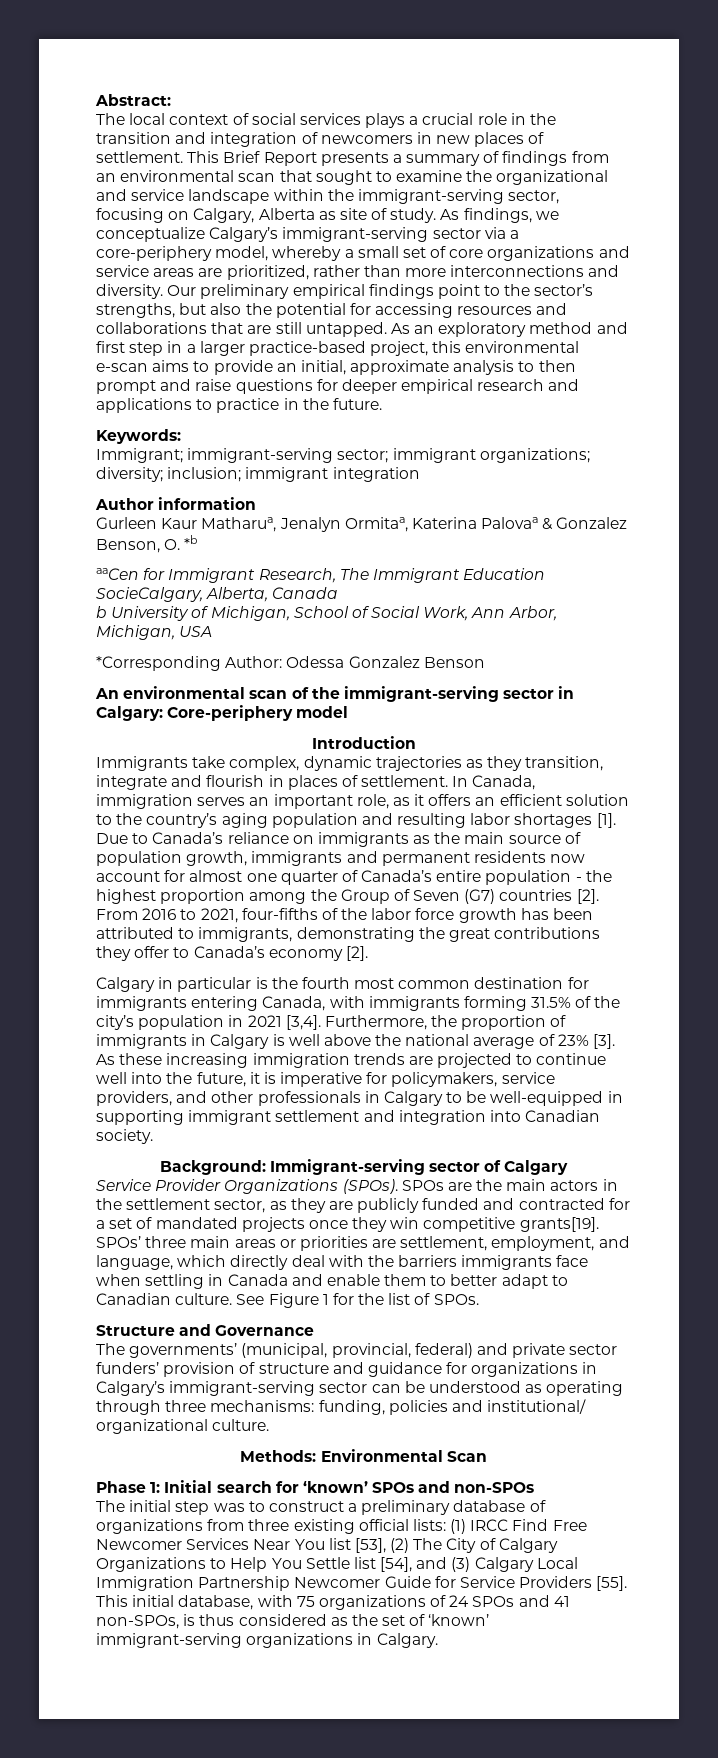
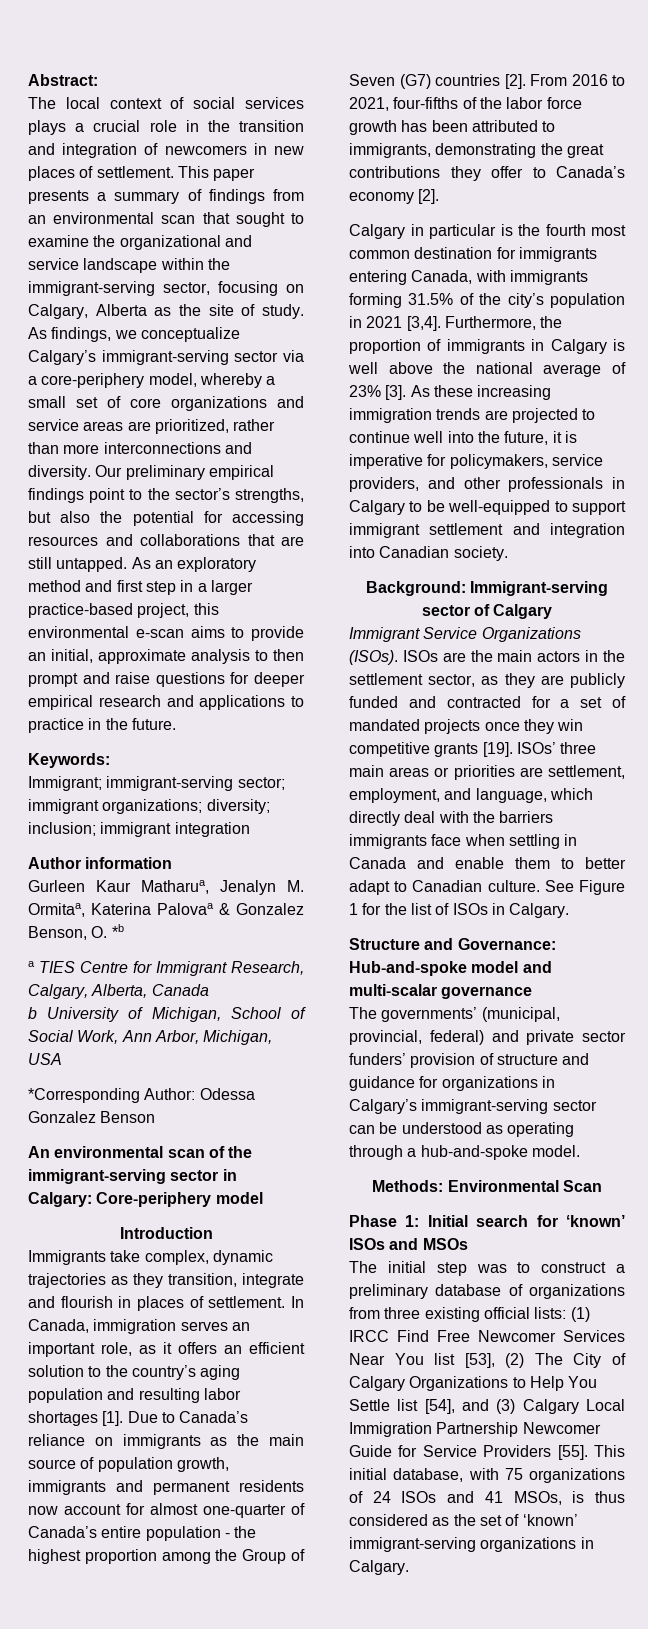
- This Brief Report presents a summary of findings from an environmental scan that sought to examine the organizational and service landscape within the immigrant-serving sector, focusing on Calgary, Alberta as site of study.
+ This paper presents a summary of findings from an environmental scan that sought to examine the organizational and service landscape within the immigrant-serving sector, focusing on Calgary, Alberta as the site of study.
- Gurleen Kaur Matharua, Jenalyn Ormitaa, Katerina Palovaa & Gonzalez Benson, O. *b
+ Gurleen Kaur Matharua, Jenalyn M. Ormitaa, Katerina Palovaa & Gonzalez Benson, O. *b
- aaCen for Immigrant Research, The Immigrant Education SocieCalgary, Alberta, Canada
+ a TIES Centre for Immigrant Research, Calgary, Alberta, Canada
- Due to Canada’s reliance on immigrants as the main source of population growth, immigrants and permanent residents now account for almost one quarter of Canada’s entire population - the highest proportion among the Group of Seven (G7) countries [2].
+ Due to Canada’s reliance on immigrants as the main source of population growth, immigrants and permanent residents now account for almost one-quarter of Canada’s entire population - the highest proportion among the Group of Seven (G7) countries [2].
- As these increasing immigration trends are projected to continue well into the future, it is imperative for policymakers, service providers, and other professionals in Calgary to be well-equipped in supporting immigrant settlement and integration into Canadian society.
+ As these increasing immigration trends are projected to continue well into the future, it is imperative for policymakers, service providers, and other professionals in Calgary to be well-equipped to support immigrant settlement and integration into Canadian society.
- Service Provider Organizations (SPOs). SPOs are the main actors in the settlement sector, as they are publicly funded and contracted for a set of mandated projects once they win competitive grants[19]. SPOs’ three main areas or priorities are settlement, employment, and language, which directly deal with the barriers immigrants face when settling in Canada and enable them to better adapt to Canadian culture.
+ Immigrant Service Organizations (ISOs). ISOs are the main actors in the settlement sector, as they are publicly funded and contracted for a set of mandated projects once they win competitive grants [19]. ISOs’ three main areas or priorities are settlement, employment, and language, which directly deal with the barriers immigrants face when settling in Canada and enable them to better adapt to Canadian culture.
- See Figure 1 for the list of SPOs.
+ See Figure 1 for the list of ISOs in Calgary.
- Structure and Governance
+ Structure and Governance: Hub-and-spoke model and multi-scalar governance
- The governments’ (municipal, provincial, federal) and private sector funders’ provision of structure and guidance for organizations in Calgary’s immigrant-serving sector can be understood as operating through three mechanisms: funding, policies and institutional/ organizational culture.
+ The governments’ (municipal, provincial, federal) and private sector funders’ provision of structure and guidance for organizations in Calgary’s immigrant-serving sector can be understood as operating through a hub-and-spoke model.
- Phase 1: Initial search for ‘known’ SPOs and non-SPOs
+ Phase 1: Initial search for ‘known’ ISOs and MSOs
- This initial database, with 75 organizations of 24 SPOs and 41 non-SPOs, is thus considered as the set of ‘known’ immigrant-serving organizations in Calgary.
+ This initial database, with 75 organizations of 24 ISOs and 41 MSOs, is thus considered as the set of ‘known’ immigrant-serving organizations in Calgary.

